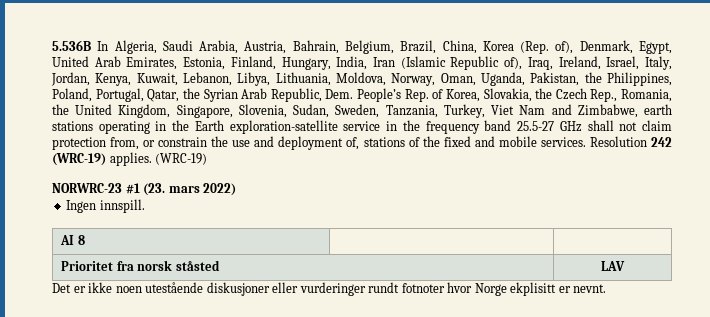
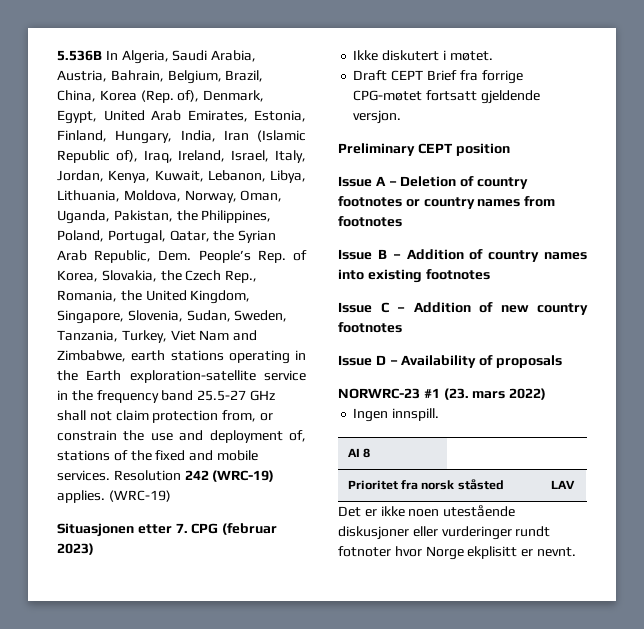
+ Situasjonen etter 7. CPG (februar 2023)
+ Ikke diskutert i møtet.
+ Draft CEPT Brief fra forrige CPG-møtet fortsatt gjeldende versjon.
+ Preliminary CEPT position
+ Issue A – Deletion of country footnotes or country names from footnotes
+ Issue B – Addition of country names into existing footnotes
+ Issue C – Addition of new country footnotes
+ Issue D – Availability of proposals

